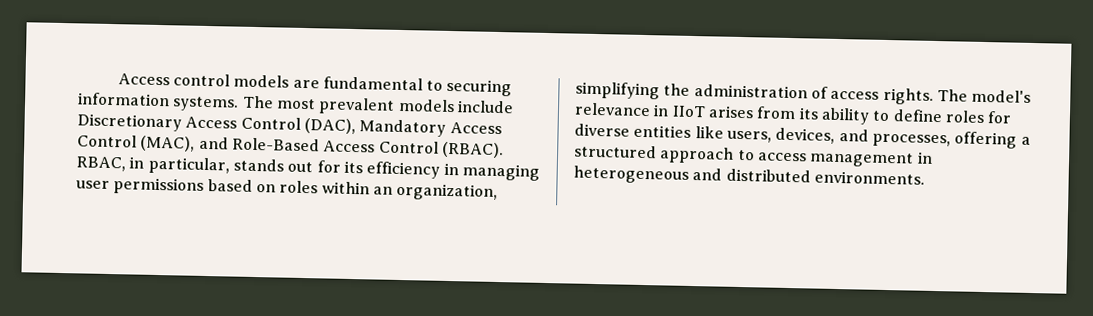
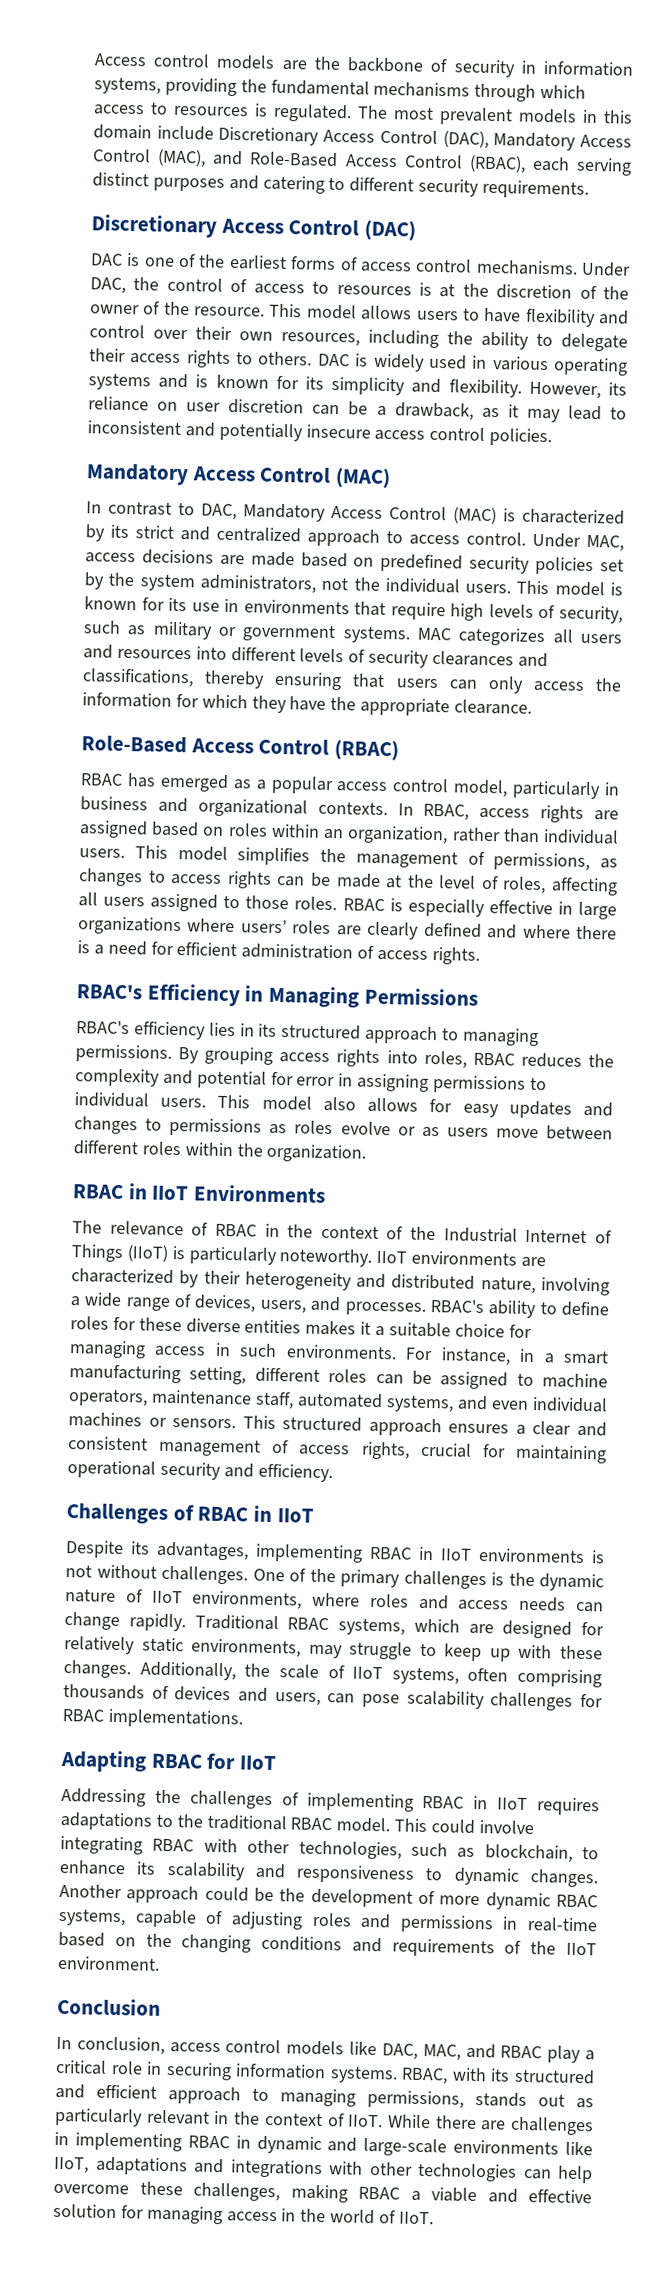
- Access control models are fundamental to securing information systems.
+ Access control models are the backbone of security in information systems, providing the fundamental mechanisms through which access to resources is regulated.
- The most prevalent models include Discretionary Access Control (DAC), Mandatory Access Control (MAC), and Role-Based Access Control (RBAC). RBAC, in particular, stands out for its efficiency in managing user permissions based on roles within an organization, simplifying the administration of access rights. The model's relevance in IIoT arises from its ability to define roles for diverse entities like users, devices, and processes, offering a structured approach to access management in heterogeneous and distributed environments.
+ The most prevalent models in this domain include Discretionary Access Control (DAC), Mandatory Access Control (MAC), and Role-Based Access Control (RBAC), each serving distinct purposes and catering to different security requirements.
+ Discretionary Access Control (DAC)
+ DAC is one of the earliest forms of access control mechanisms. Under DAC, the control of access to resources is at the discretion of the owner of the resource. This model allows users to have flexibility and control over their own resources, including the ability to delegate their access rights to others. DAC is widely used in various operating systems and is known for its simplicity and flexibility. However, its reliance on user discretion can be a drawback, as it may lead to inconsistent and potentially insecure access control policies.
+ Mandatory Access Control (MAC)
+ In contrast to DAC, Mandatory Access Control (MAC) is characterized by its strict and centralized approach to access control. Under MAC, access decisions are made based on predefined security policies set by the system administrators, not the individual users. This model is known for its use in environments that require high levels of security, such as military or government systems. MAC categorizes all users and resources into different levels of security clearances and classifications, thereby ensuring that users can only access the information for which they have the appropriate clearance.
+ Role-Based Access Control (RBAC)
+ RBAC has emerged as a popular access control model, particularly in business and organizational contexts. In RBAC, access rights are assigned based on roles within an organization, rather than individual users. This model simplifies the management of permissions, as changes to access rights can be made at the level of roles, affecting all users assigned to those roles. RBAC is especially effective in large organizations where users’ roles are clearly defined and where there is a need for efficient administration of access rights.
+ RBAC's Efficiency in Managing Permissions
+ RBAC's efficiency lies in its structured approach to managing permissions. By grouping access rights into roles, RBAC reduces the complexity and potential for error in assigning permissions to individual users. This model also allows for easy updates and changes to permissions as roles evolve or as users move between different roles within the organization.
+ RBAC in IIoT Environments
+ The relevance of RBAC in the context of the Industrial Internet of Things (IIoT) is particularly noteworthy. IIoT environments are characterized by their heterogeneity and distributed nature, involving a wide range of devices, users, and processes. RBAC's ability to define roles for these diverse entities makes it a suitable choice for managing access in such environments. For instance, in a smart manufacturing setting, different roles can be assigned to machine operators, maintenance staff, automated systems, and even individual machines or sensors. This structured approach ensures a clear and consistent management of access rights, crucial for maintaining operational security and efficiency.
+ Challenges of RBAC in IIoT
+ Despite its advantages, implementing RBAC in IIoT environments is not without challenges. One of the primary challenges is the dynamic nature of IIoT environments, where roles and access needs can change rapidly. Traditional RBAC systems, which are designed for relatively static environments, may struggle to keep up with these changes. Additionally, the scale of IIoT systems, often comprising thousands of devices and users, can pose scalability challenges for RBAC implementations.
+ Adapting RBAC for IIoT
+ Addressing the challenges of implementing RBAC in IIoT requires adaptations to the traditional RBAC model. This could involve integrating RBAC with other technologies, such as blockchain, to enhance its scalability and responsiveness to dynamic changes. Another approach could be the development of more dynamic RBAC systems, capable of adjusting roles and permissions in real-time based on the changing conditions and requirements of the IIoT environment.
+ Conclusion
+ In conclusion, access control models like DAC, MAC, and RBAC play a critical role in securing information systems. RBAC, with its structured and efficient approach to managing permissions, stands out as particularly relevant in the context of IIoT. While there are challenges in implementing RBAC in dynamic and large-scale environments like IIoT, adaptations and integrations with other technologies can help overcome these challenges, making RBAC a viable and effective solution for managing access in the world of IIoT.

